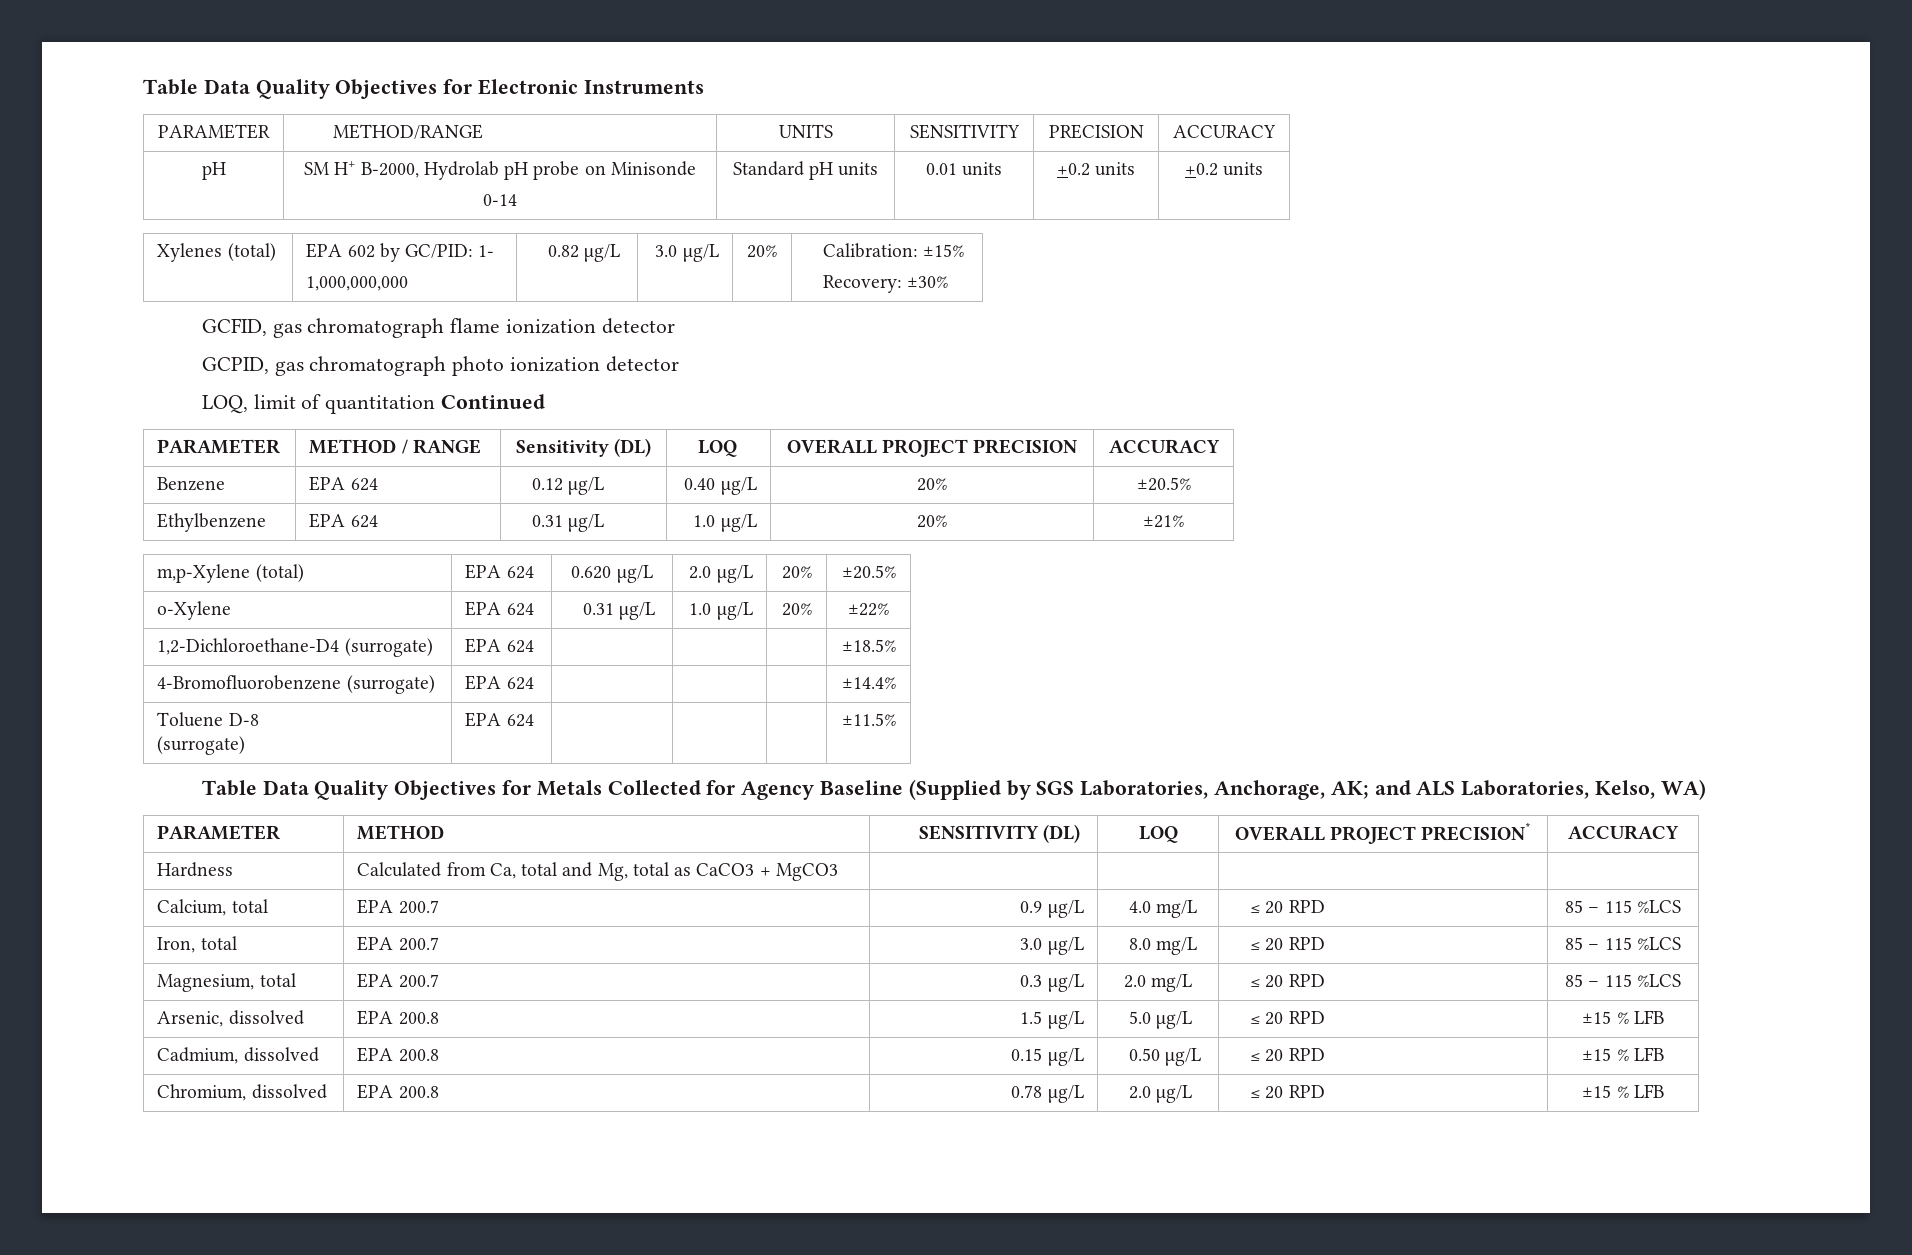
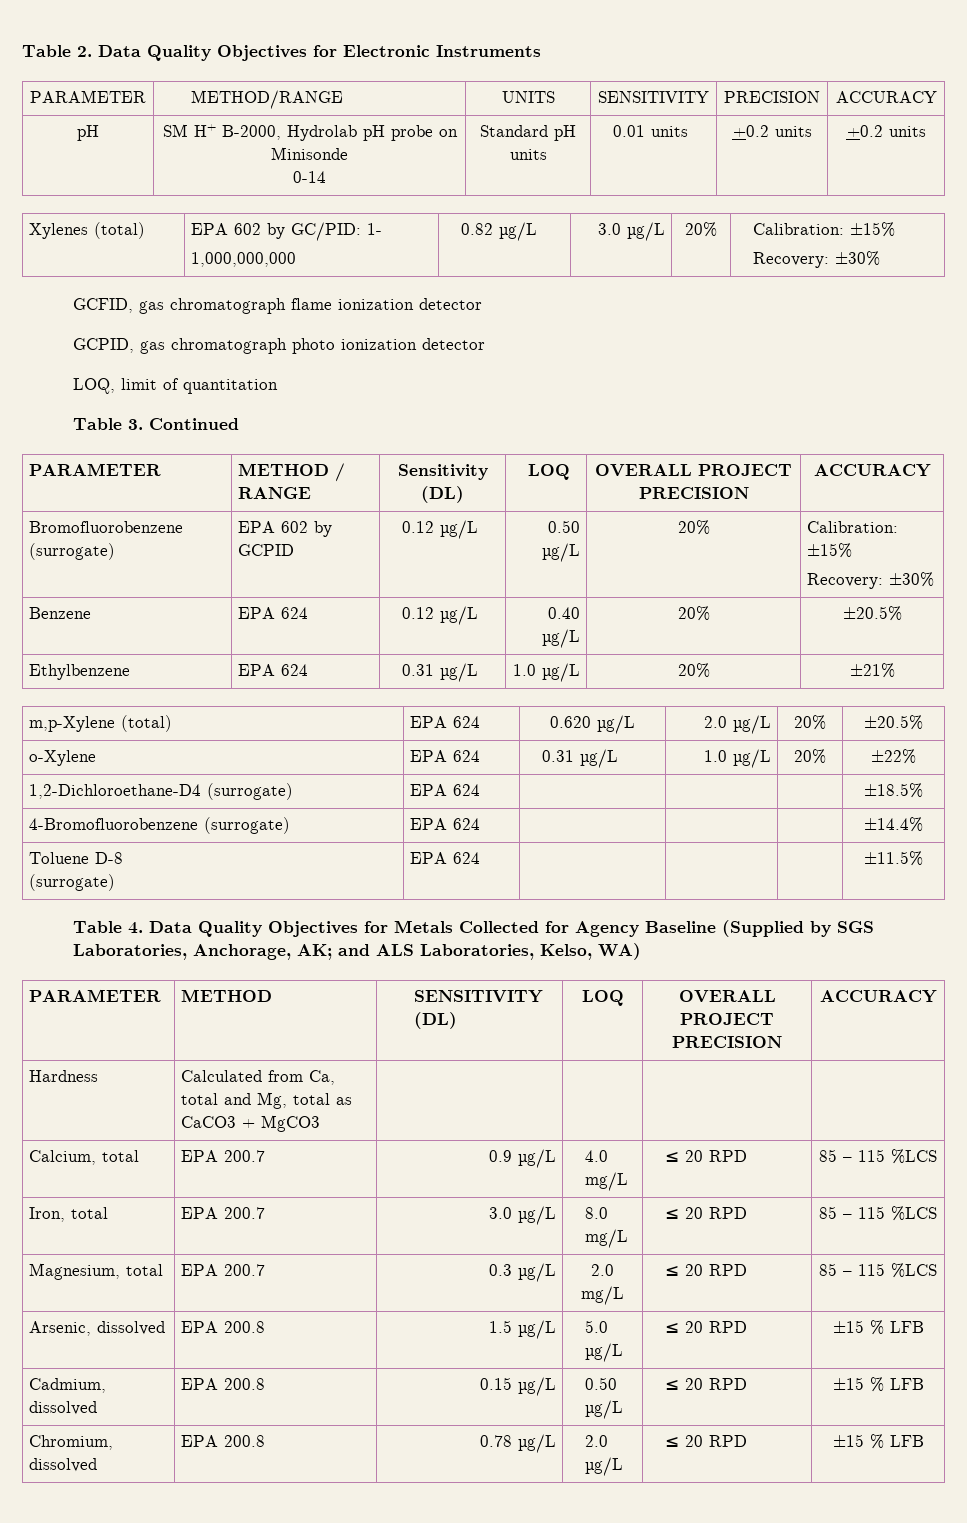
- Table Data Quality Objectives for Electronic Instruments
+ Table 2. Data Quality Objectives for Electronic Instruments
- LOQ, limit of quantitation Continued
+ LOQ, limit of quantitation
+ Table 3. Continued
+ Bromofluorobenzene (surrogate) | EPA 602 by GCPID | 0.12 µg/L | 0.50 µg/L | 20% | Calibration: ±15%
+ Recovery: ±30%
- Table Data Quality Objectives for Metals Collected for Agency Baseline (Supplied by SGS Laboratories, Anchorage, AK; and ALS Laboratories, Kelso, WA)
+ Table 4. Data Quality Objectives for Metals Collected for Agency Baseline (Supplied by SGS Laboratories, Anchorage, AK; and ALS Laboratories, Kelso, WA)
- PARAMETER | METHOD | SENSITIVITY (DL) | LOQ | OVERALL PROJECT PRECISION* | ACCURACY
+ PARAMETER | METHOD | SENSITIVITY (DL) | LOQ | OVERALL PROJECT PRECISION | ACCURACY

